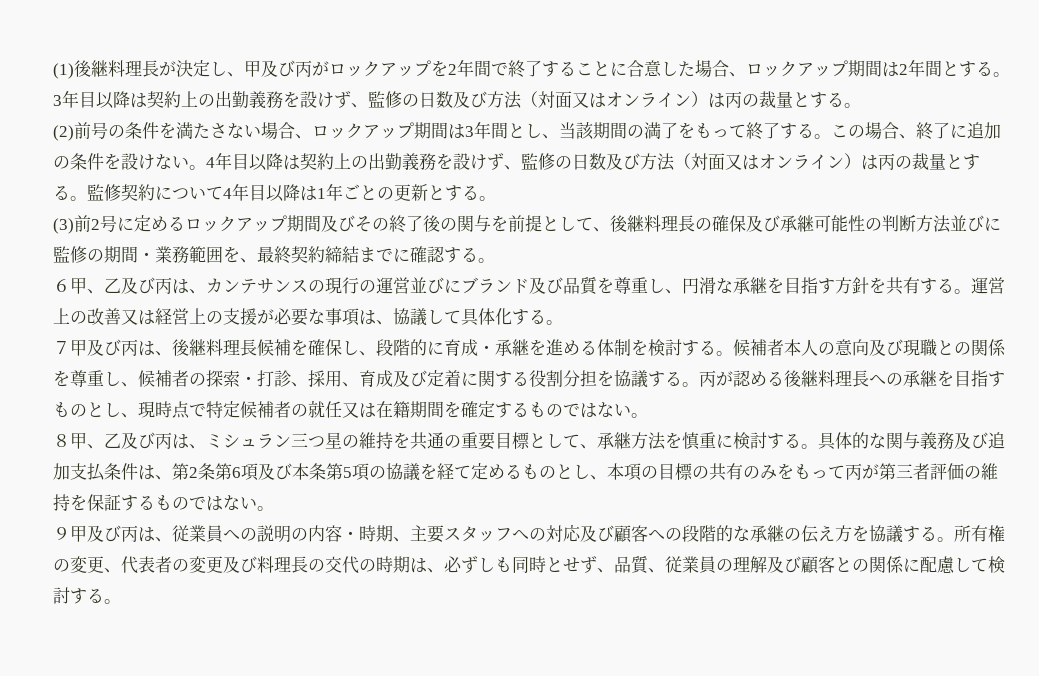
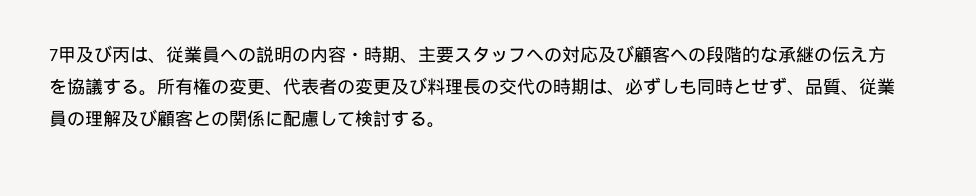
- (1)後継料理長が決定し、甲及び丙がロックアップを2年間で終了することに合意した場合、ロックアップ期間は2年間とする。3年目以降は契約上の出勤義務を設けず、監修の日数及び方法（対面又はオンライン）は丙の裁量とする。
- (2)前号の条件を満たさない場合、ロックアップ期間は3年間とし、当該期間の満了をもって終了する。この場合、終了に追加の条件を設けない。4年目以降は契約上の出勤義務を設けず、監修の日数及び方法（対面又はオンライン）は丙の裁量とする。監修契約について4年目以降は1年ごとの更新とする。
- (3)前2号に定めるロックアップ期間及びその終了後の関与を前提として、後継料理長の確保及び承継可能性の判断方法並びに監修の期間・業務範囲を、最終契約締結までに確認する。
- ６甲、乙及び丙は、カンテサンスの現行の運営並びにブランド及び品質を尊重し、円滑な承継を目指す方針を共有する。運営上の改善又は経営上の支援が必要な事項は、協議して具体化する。
- ７甲及び丙は、後継料理長候補を確保し、段階的に育成・承継を進める体制を検討する。候補者本人の意向及び現職との関係を尊重し、候補者の探索・打診、採用、育成及び定着に関する役割分担を協議する。丙が認める後継料理長への承継を目指すものとし、現時点で特定候補者の就任又は在籍期間を確定するものではない。
- ８甲、乙及び丙は、ミシュラン三つ星の維持を共通の重要目標として、承継方法を慎重に検討する。具体的な関与義務及び追加支払条件は、第2条第6項及び本条第5項の協議を経て定めるものとし、本項の目標の共有のみをもって丙が第三者評価の維持を保証するものではない。
- ９甲及び丙は、従業員への説明の内容・時期、主要スタッフへの対応及び顧客への段階的な承継の伝え方を協議する。
+ 7甲及び丙は、従業員への説明の内容・時期、主要スタッフへの対応及び顧客への段階的な承継の伝え方を協議する。

